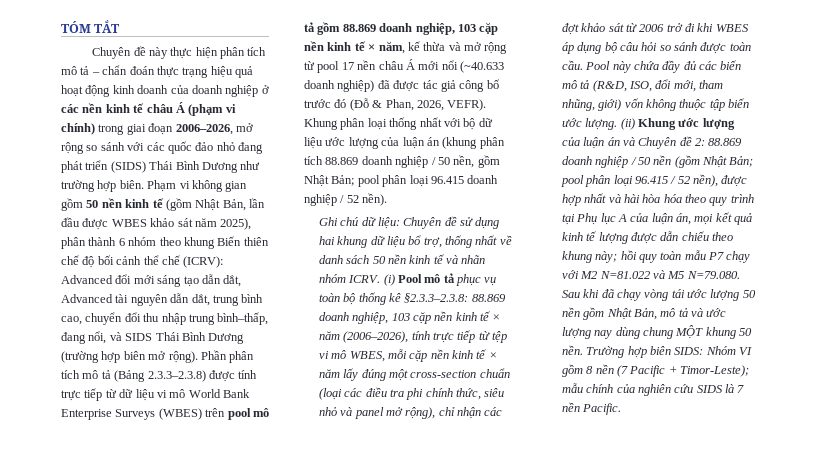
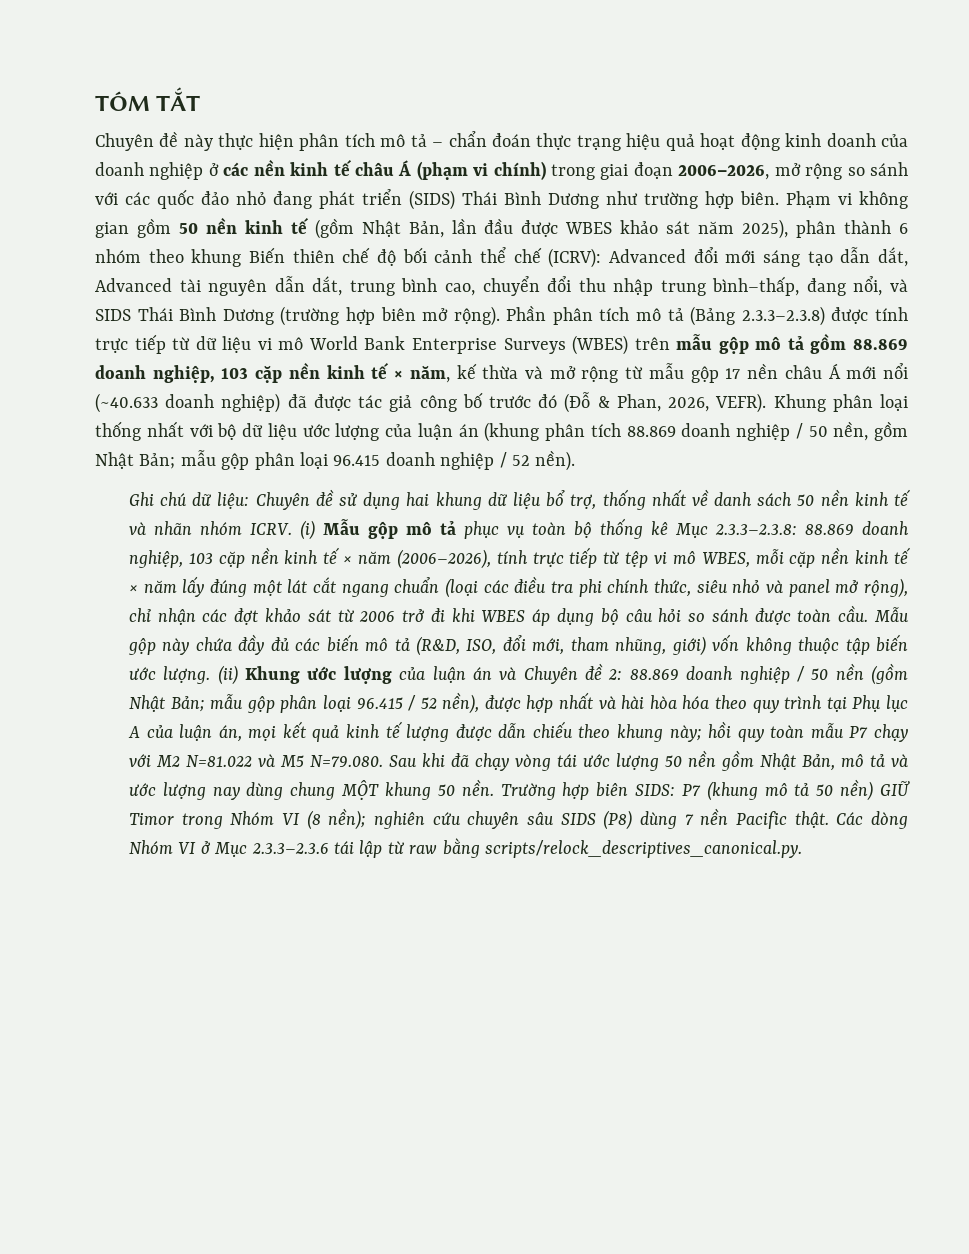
- Phần phân tích mô tả (Bảng 2.3.3–2.3.8) được tính trực tiếp từ dữ liệu vi mô World Bank Enterprise Surveys (WBES) trên pool mô tả gồm 88.869 doanh nghiệp, 103 cặp nền kinh tế × năm, kế thừa và mở rộng từ pool 17 nền châu Á mới nổi (~40.633 doanh nghiệp) đã được tác giả công bố trước đó (Đỗ & Phan, 2026, VEFR).
+ Phần phân tích mô tả (Bảng 2.3.3–2.3.8) được tính trực tiếp từ dữ liệu vi mô World Bank Enterprise Surveys (WBES) trên mẫu gộp mô tả gồm 88.869 doanh nghiệp, 103 cặp nền kinh tế × năm, kế thừa và mở rộng từ mẫu gộp 17 nền châu Á mới nổi (~40.633 doanh nghiệp) đã được tác giả công bố trước đó (Đỗ & Phan, 2026, VEFR).
- Khung phân loại thống nhất với bộ dữ liệu ước lượng của luận án (khung phân tích 88.869 doanh nghiệp / 50 nền, gồm Nhật Bản; pool phân loại 96.415 doanh nghiệp / 52 nền).
+ Khung phân loại thống nhất với bộ dữ liệu ước lượng của luận án (khung phân tích 88.869 doanh nghiệp / 50 nền, gồm Nhật Bản; mẫu gộp phân loại 96.415 doanh nghiệp / 52 nền).
- (i) Pool mô tả phục vụ toàn bộ thống kê §2.3.3–2.3.8:
+ (i) Mẫu gộp mô tả phục vụ toàn bộ thống kê Mục 2.3.3–2.3.8:
- 88.869 doanh nghiệp, 103 cặp nền kinh tế × năm (2006–2026), tính trực tiếp từ tệp vi mô WBES, mỗi cặp nền kinh tế × năm lấy đúng một cross-section chuẩn (loại các điều tra phi chính thức, siêu nhỏ và panel mở rộng), chỉ nhận các đợt khảo sát từ 2006 trở đi khi WBES áp dụng bộ câu hỏi so sánh được toàn cầu.
+ 88.869 doanh nghiệp, 103 cặp nền kinh tế × năm (2006–2026), tính trực tiếp từ tệp vi mô WBES, mỗi cặp nền kinh tế × năm lấy đúng một lát cắt ngang chuẩn (loại các điều tra phi chính thức, siêu nhỏ và panel mở rộng), chỉ nhận các đợt khảo sát từ 2006 trở đi khi WBES áp dụng bộ câu hỏi so sánh được toàn cầu.
- Pool này chứa đầy đủ các biến mô tả (R&D, ISO, đổi mới, tham nhũng, giới) vốn không thuộc tập biến ước lượng.
+ Mẫu gộp này chứa đầy đủ các biến mô tả (R&D, ISO, đổi mới, tham nhũng, giới) vốn không thuộc tập biến ước lượng.
- pool phân loại 96.415 / 52 nền), được hợp nhất và hài hòa hóa theo quy trình tại Phụ lục A của luận án, mọi kết quả kinh tế lượng được dẫn chiếu theo khung này;
+ mẫu gộp phân loại 96.415 / 52 nền), được hợp nhất và hài hòa hóa theo quy trình tại Phụ lục A của luận án, mọi kết quả kinh tế lượng được dẫn chiếu theo khung này;
- Trường hợp biên SIDS: Nhóm VI gồm 8 nền (7 Pacific + Timor-Leste); mẫu chính của nghiên cứu SIDS là 7 nền Pacific.
+ Trường hợp biên SIDS: P7 (khung mô tả 50 nền) GIỮ Timor trong Nhóm VI (8 nền); nghiên cứu chuyên sâu SIDS (P8) dùng 7 nền Pacific thật. Các dòng Nhóm VI ở Mục 2.3.3–2.3.6 tái lập từ raw bằng scripts/relock_descriptives_canonical.py.

